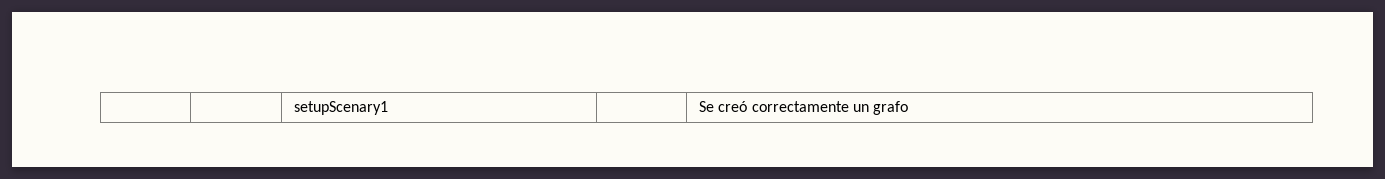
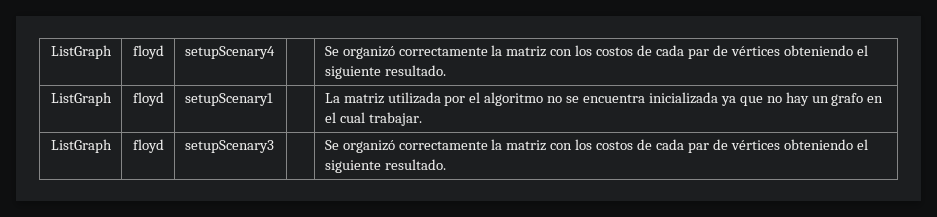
- | | setupScenary1 | | Se creó correctamente un grafo
+ ListGraph | floyd | setupScenary4 | | Se organizó correctamente la matriz con los costos de cada par de vértices obteniendo el siguiente resultado.
+ ListGraph | floyd | setupScenary1 | | La matriz utilizada por el algoritmo no se encuentra inicializada ya que no hay un grafo en el cual trabajar.
+ ListGraph | floyd | setupScenary3 | | Se organizó correctamente la matriz con los costos de cada par de vértices obteniendo el siguiente resultado.

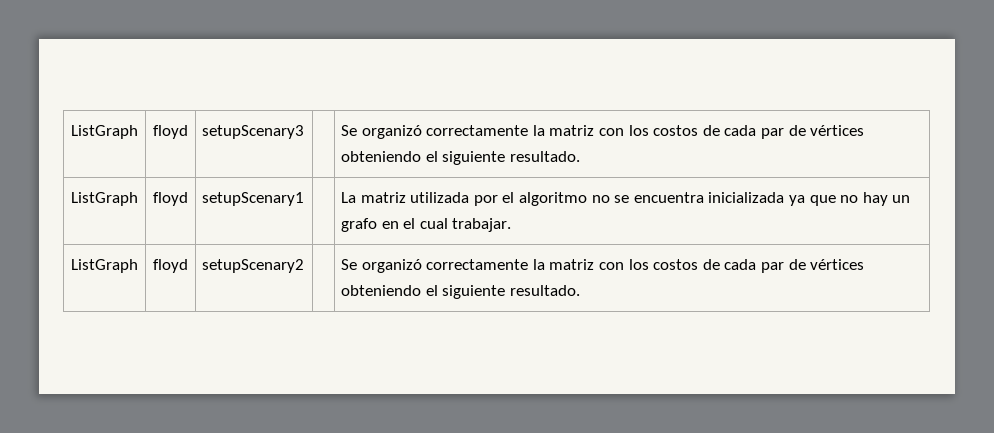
- ListGraph | floyd | setupScenary4 | | Se organizó correctamente la matriz con los costos de cada par de vértices obteniendo el siguiente resultado.
+ ListGraph | floyd | setupScenary3 | | Se organizó correctamente la matriz con los costos de cada par de vértices obteniendo el siguiente resultado.
- ListGraph | floyd | setupScenary3 | | Se organizó correctamente la matriz con los costos de cada par de vértices obteniendo el siguiente resultado.
+ ListGraph | floyd | setupScenary2 | | Se organizó correctamente la matriz con los costos de cada par de vértices obteniendo el siguiente resultado.

